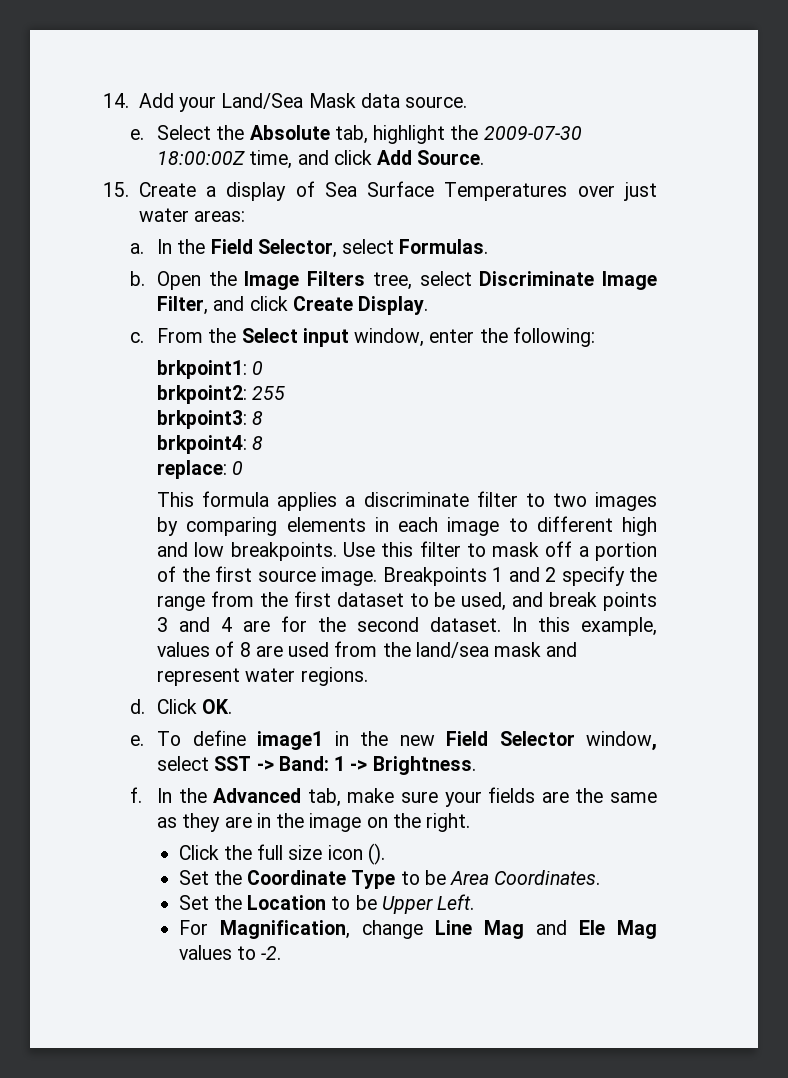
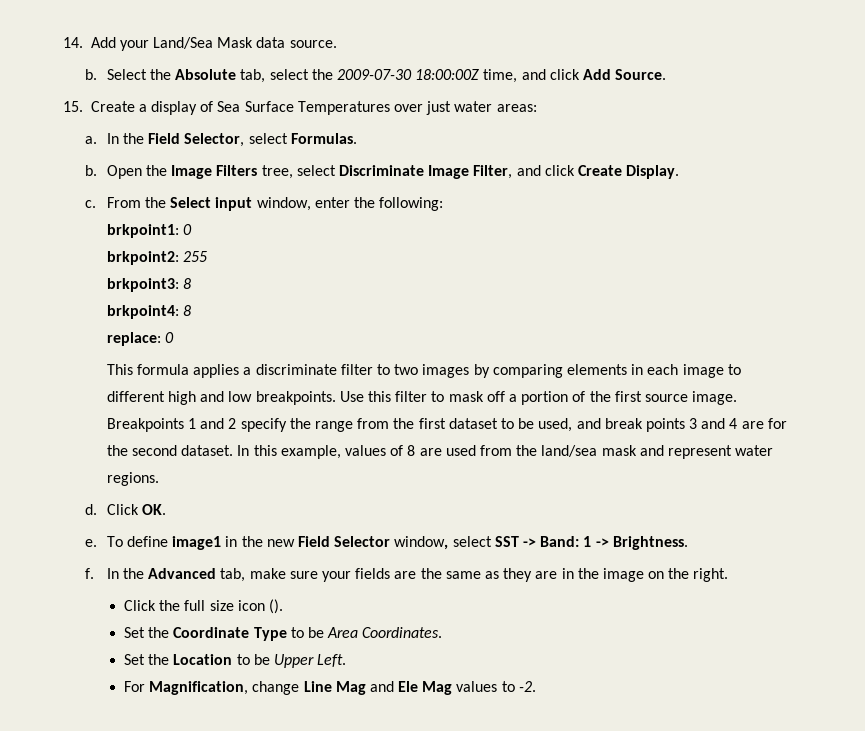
  14. Add your Land/Sea Mask data source.
- e.
+ b.
- Select the Absolute tab, highlight the 2009-07-30 18:00:00Z time, and click Add Source.
+ Select the Absolute tab, select the 2009-07-30 18:00:00Z time, and click Add Source.

